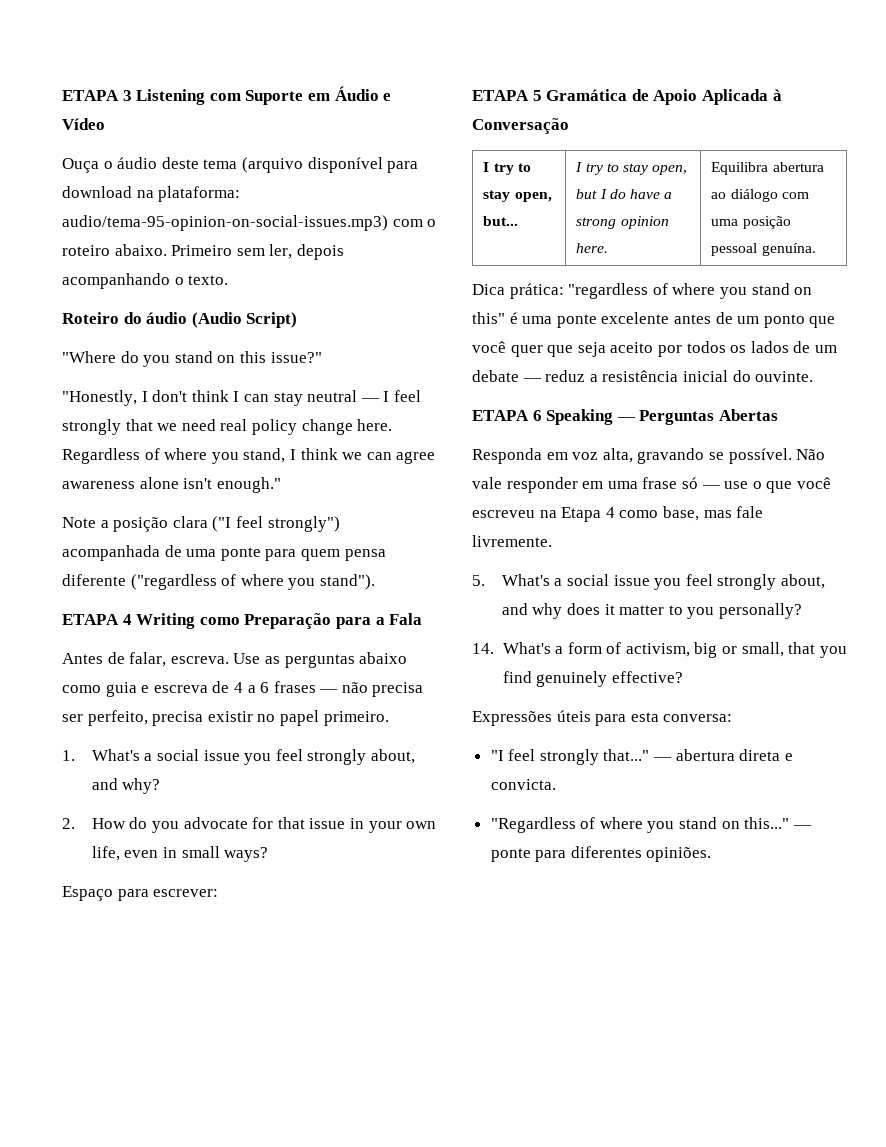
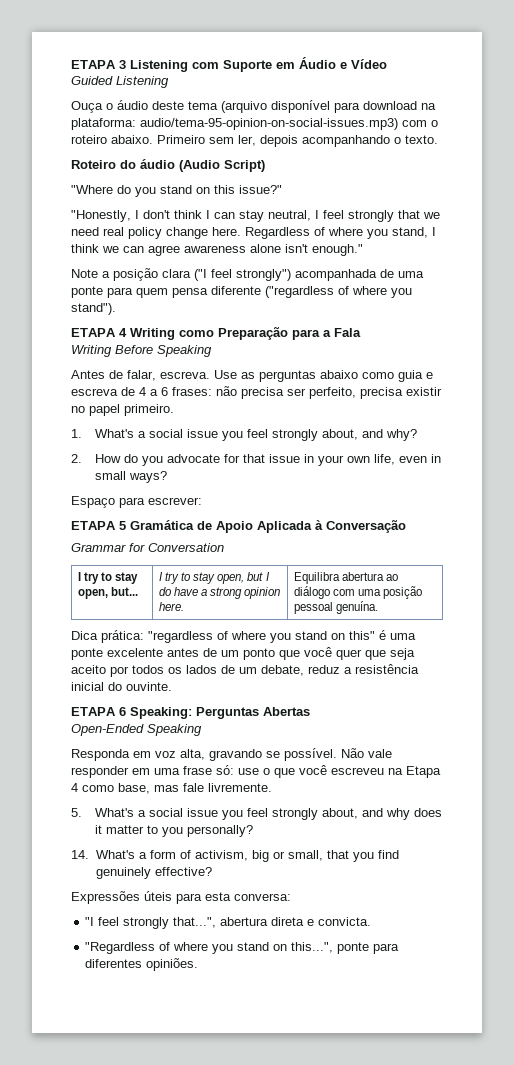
+ Guided Listening
- "Honestly, I don't think I can stay neutral — I feel strongly that we need real policy change here.
+ "Honestly, I don't think I can stay neutral, I feel strongly that we need real policy change here.
+ Writing Before Speaking
- Use as perguntas abaixo como guia e escreva de 4 a 6 frases — não precisa ser perfeito, precisa existir no papel primeiro.
+ Use as perguntas abaixo como guia e escreva de 4 a 6 frases: não precisa ser perfeito, precisa existir no papel primeiro.
+ Grammar for Conversation
- Dica prática: "regardless of where you stand on this" é uma ponte excelente antes de um ponto que você quer que seja aceito por todos os lados de um debate — reduz a resistência inicial do ouvinte.
+ Dica prática: "regardless of where you stand on this" é uma ponte excelente antes de um ponto que você quer que seja aceito por todos os lados de um debate, reduz a resistência inicial do ouvinte.
- ETAPA 6 Speaking — Perguntas Abertas
+ ETAPA 6 Speaking: Perguntas Abertas
+ Open-Ended Speaking
- Não vale responder em uma frase só — use o que você escreveu na Etapa 4 como base, mas fale livremente.
+ Não vale responder em uma frase só: use o que você escreveu na Etapa 4 como base, mas fale livremente.
- "I feel strongly that..." — abertura direta e convicta.
+ "I feel strongly that...", abertura direta e convicta.
- "Regardless of where you stand on this..." — ponte para diferentes opiniões.
+ "Regardless of where you stand on this...", ponte para diferentes opiniões.

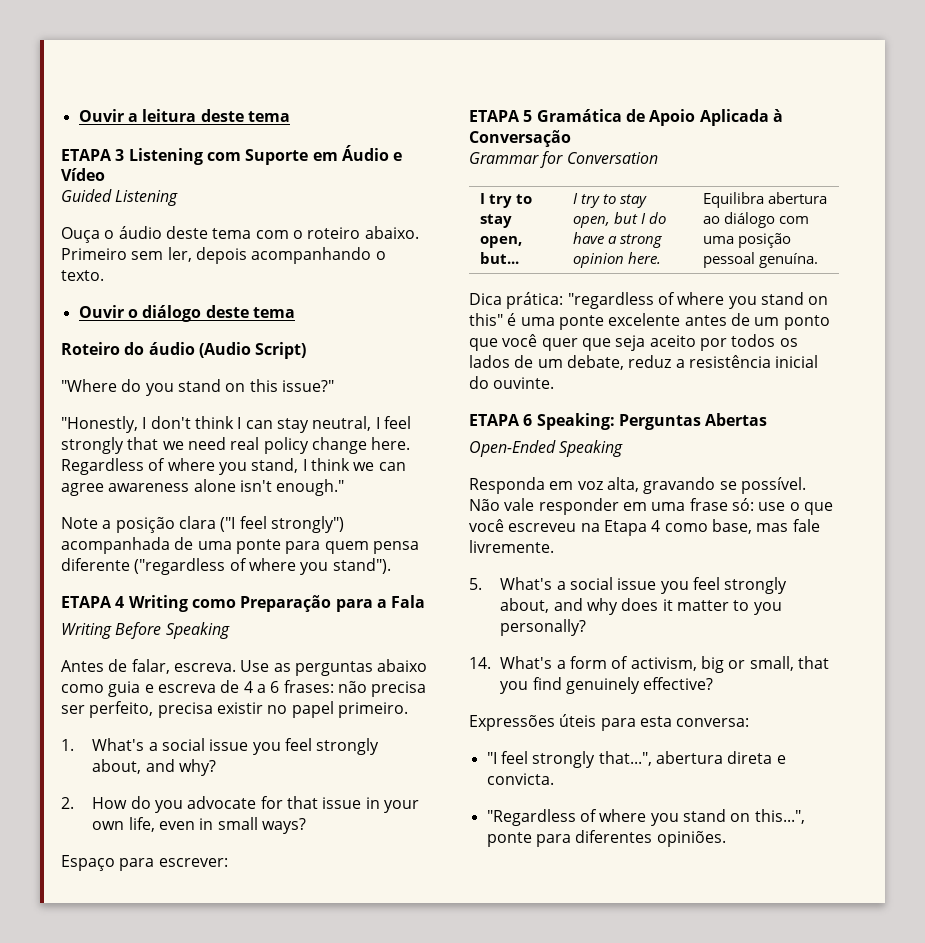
+ Ouvir a leitura deste tema
- Ouça o áudio deste tema (arquivo disponível para download na plataforma: audio/tema-95-opinion-on-social-issues.mp3) com o roteiro abaixo.
+ Ouça o áudio deste tema com o roteiro abaixo.
+ Ouvir o diálogo deste tema

